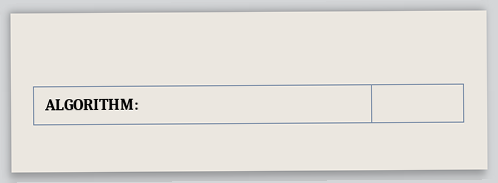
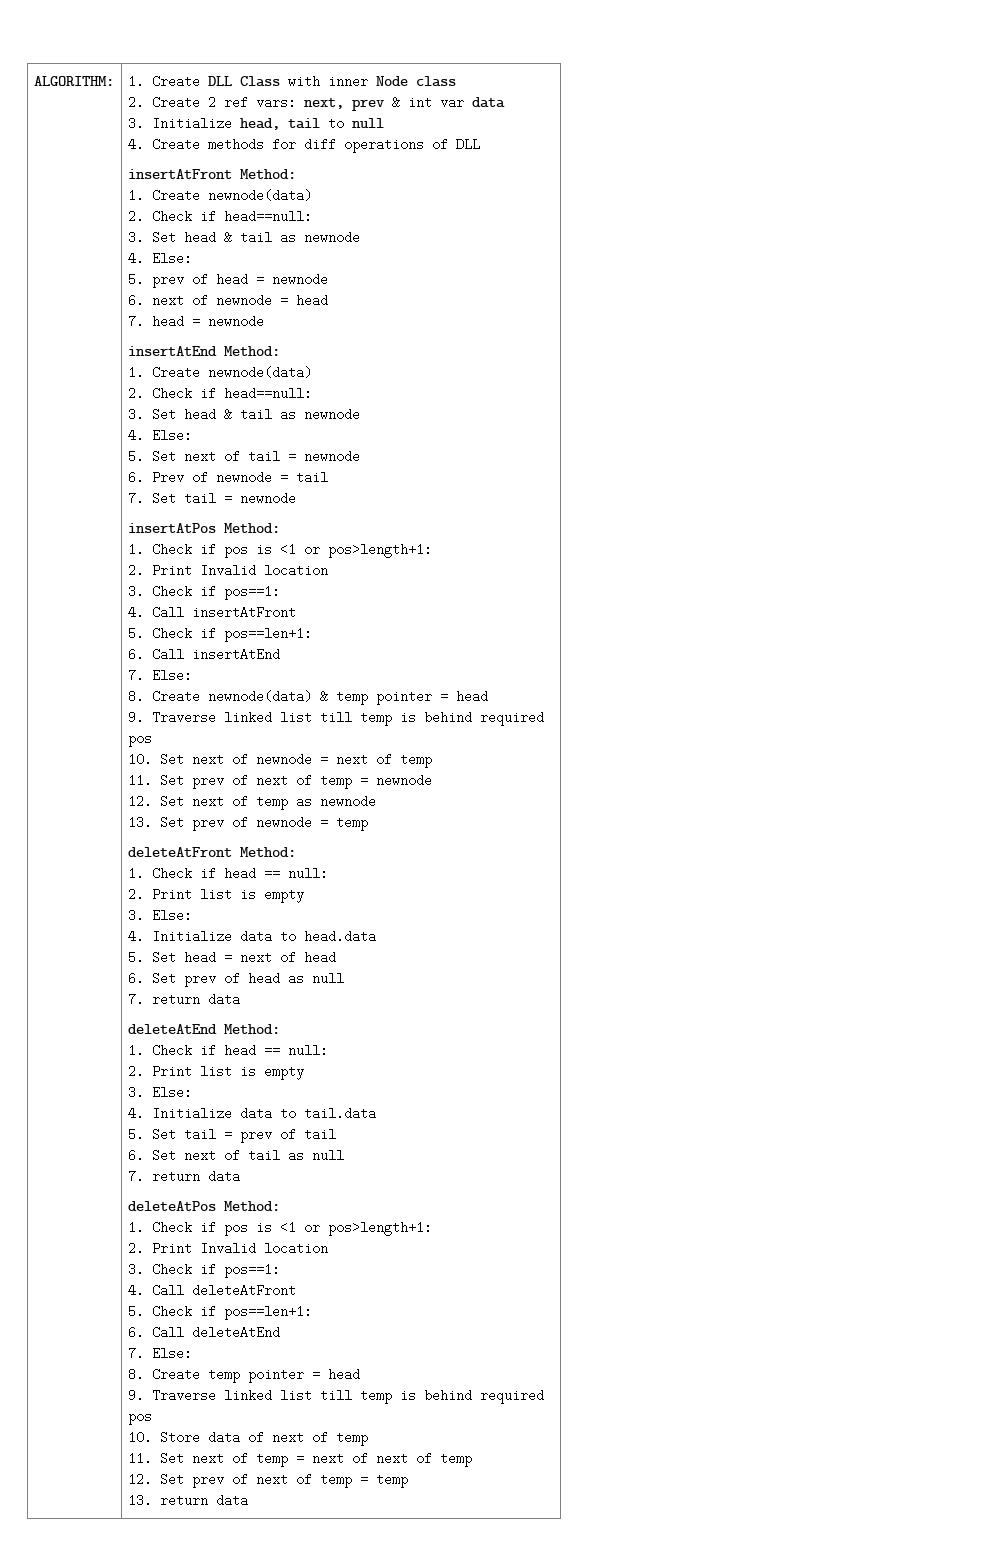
+ 1. Create DLL Class with inner Node class
+ 2. Create 2 ref vars: next, prev & int var data
+ 3. Initialize head, tail to null
+ 4. Create methods for diff operations of DLL
+ insertAtFront Method:
+ 1. Create newnode(data)
+ 2. Check if head==null:
+ 3. Set head & tail as newnode
+ 4. Else:
+ 5. prev of head = newnode
+ 6. next of newnode = head
+ 7. head = newnode
+ insertAtEnd Method:
+ 1. Create newnode(data)
+ 2. Check if head==null:
+ 3. Set head & tail as newnode
+ 4. Else:
+ 5. Set next of tail = newnode
+ 6. Prev of newnode = tail
+ 7. Set tail = newnode
+ insertAtPos Method:
+ 1. Check if pos is <1 or pos>length+1:
+ 2. Print Invalid location
+ 3. Check if pos==1:
+ 4. Call insertAtFront
+ 5. Check if pos==len+1:
+ 6. Call insertAtEnd
+ 7. Else:
+ 8. Create newnode(data) & temp pointer = head
+ 9. Traverse linked list till temp is behind required pos
+ 10. Set next of newnode = next of temp
+ 11. Set prev of next of temp = newnode
+ 12. Set next of temp as newnode
+ 13. Set prev of newnode = temp
+ deleteAtFront Method:
+ 1. Check if head == null:
+ 2. Print list is empty
+ 3. Else:
+ 4. Initialize data to head.data
+ 5. Set head = next of head
+ 6. Set prev of head as null
+ 7. return data
+ deleteAtEnd Method:
+ 1. Check if head == null:
+ 2. Print list is empty
+ 3. Else:
+ 4. Initialize data to tail.data
+ 5. Set tail = prev of tail
+ 6. Set next of tail as null
+ 7. return data
+ deleteAtPos Method:
+ 1. Check if pos is <1 or pos>length+1:
+ 2. Print Invalid location
+ 3. Check if pos==1:
+ 4. Call deleteAtFront
+ 5. Check if pos==len+1:
+ 6. Call deleteAtEnd
+ 7. Else:
+ 8. Create temp pointer = head
+ 9. Traverse linked list till temp is behind required pos
+ 10. Store data of next of temp
+ 11. Set next of temp = next of next of temp
+ 12. Set prev of next of temp = temp
+ 13. return data

